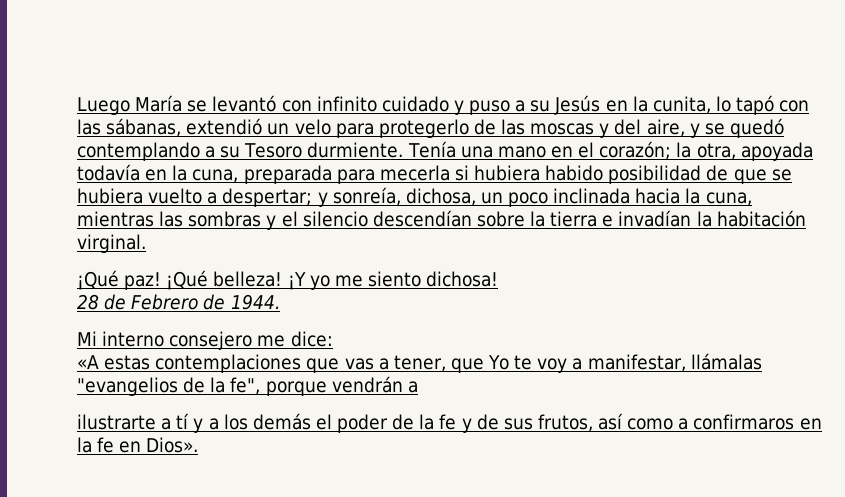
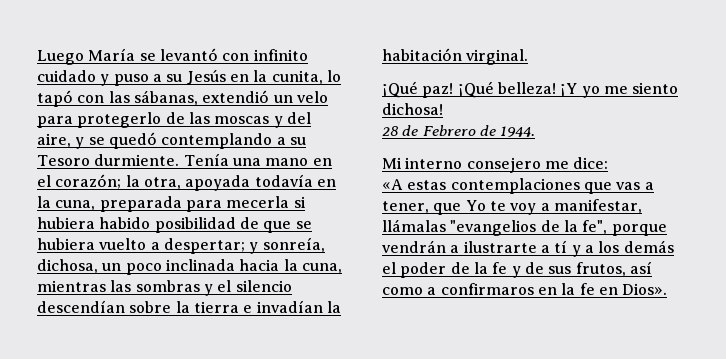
- «A estas contemplaciones que vas a tener, que Yo te voy a manifestar, llámalas "evangelios de la fe", porque vendrán a
- ilustrarte a tí y a los demás el poder de la fe y de sus frutos, así como a confirmaros en la fe en Dios».
+ «A estas contemplaciones que vas a tener, que Yo te voy a manifestar, llámalas "evangelios de la fe", porque vendrán a ilustrarte a tí y a los demás el poder de la fe y de sus frutos, así como a confirmaros en la fe en Dios».

